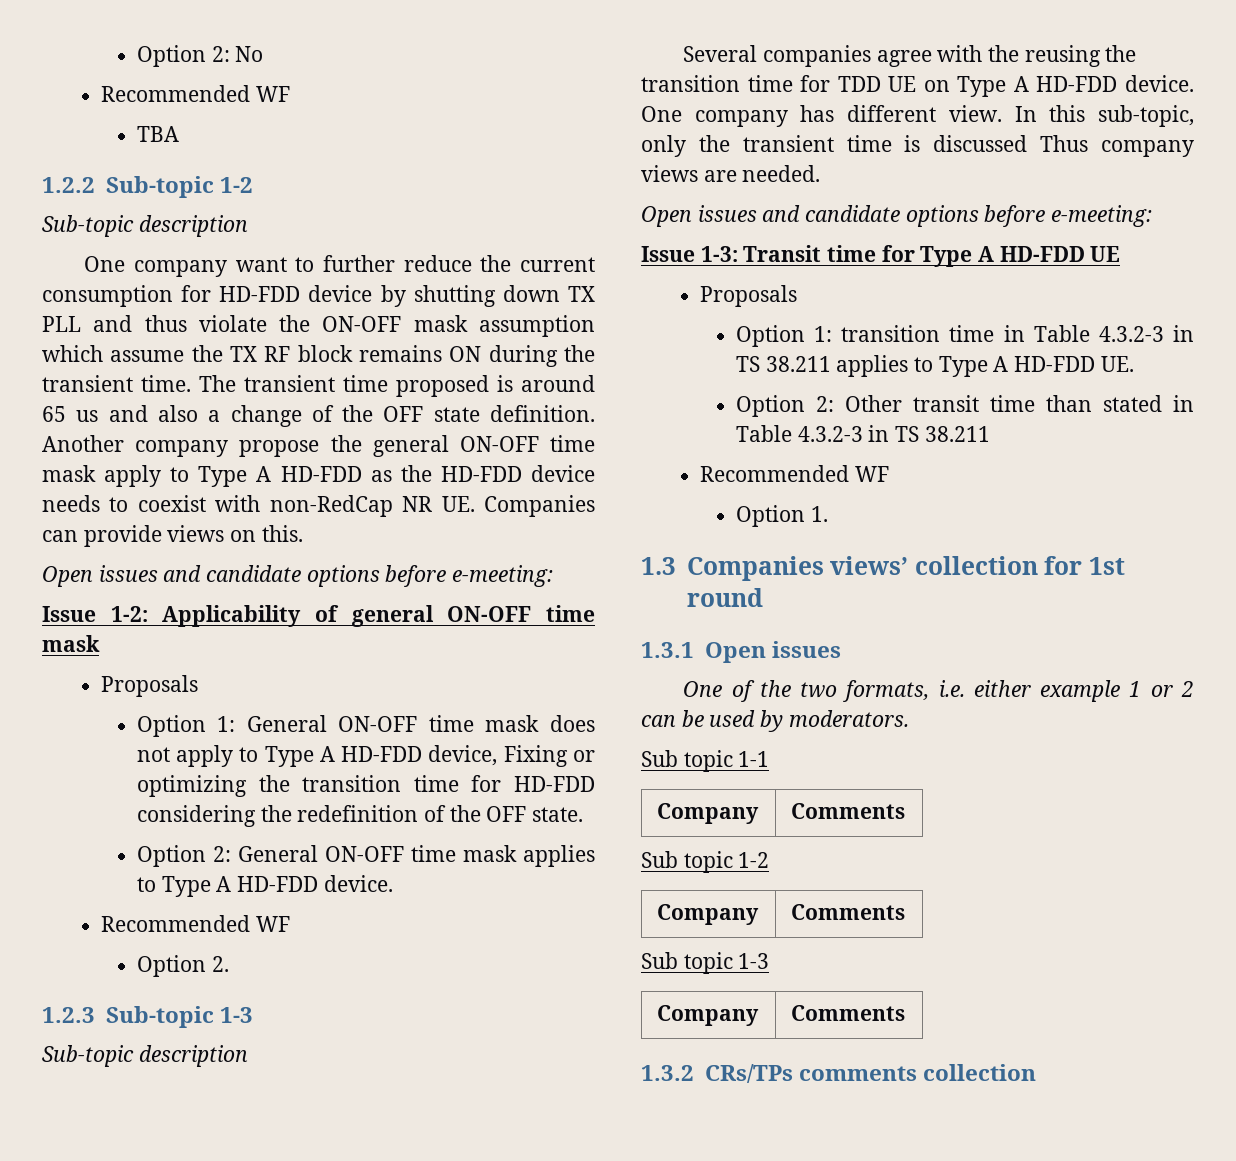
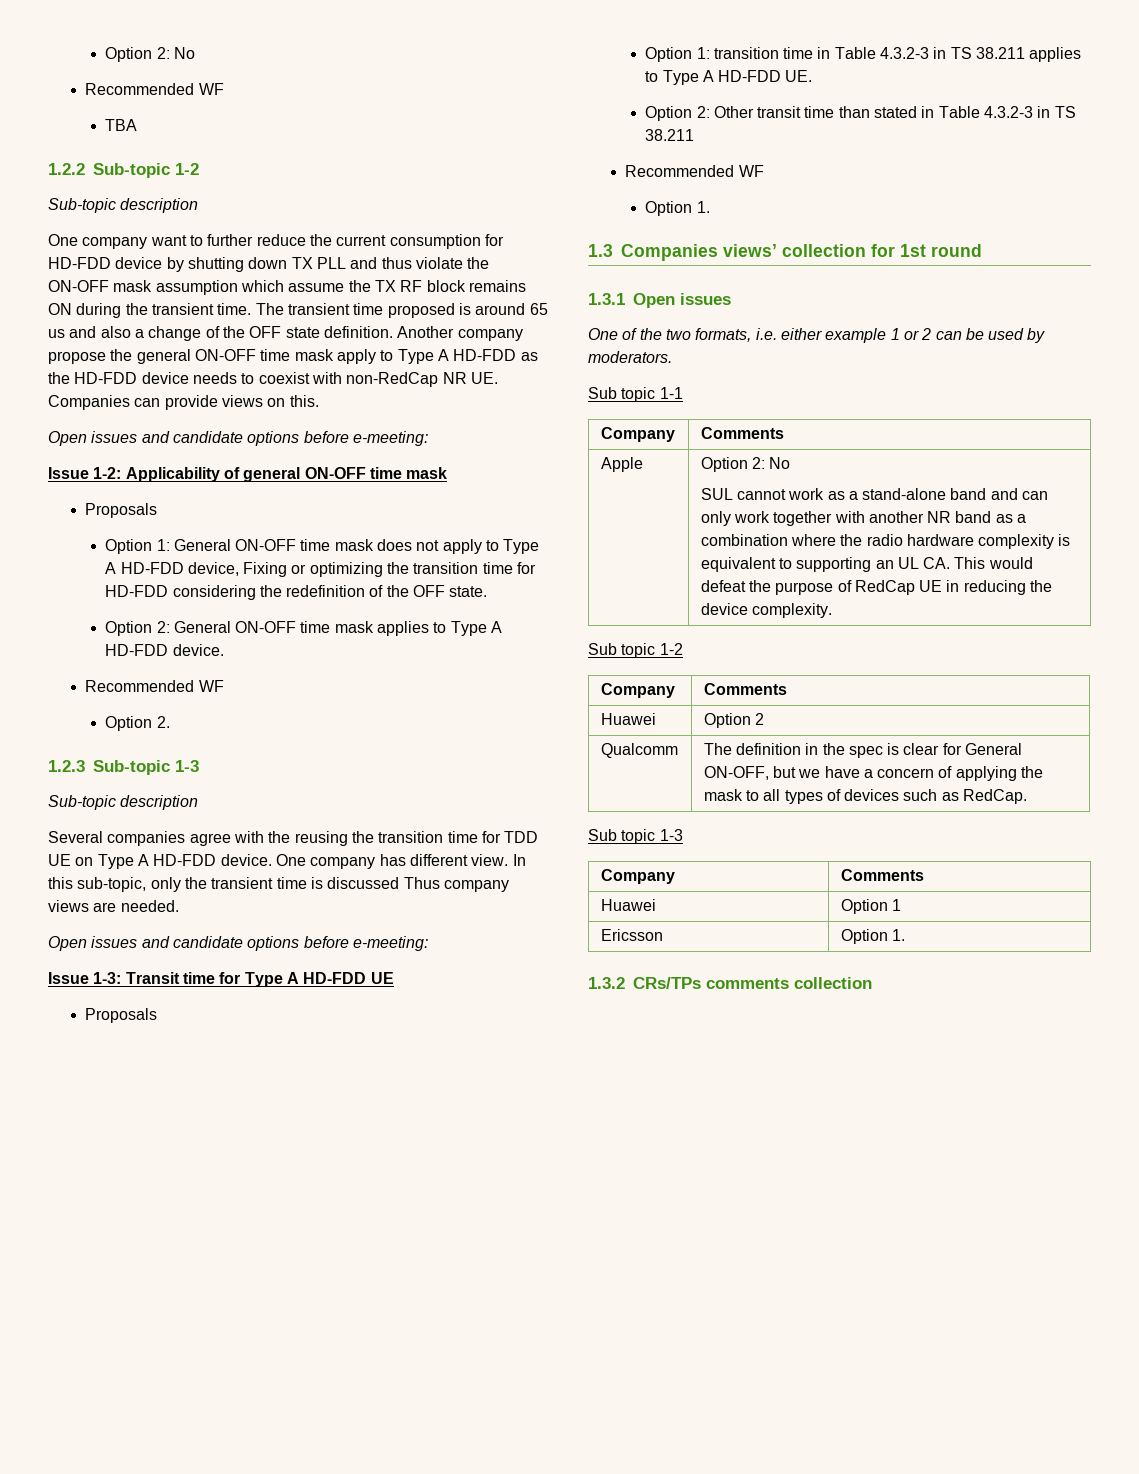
+ Apple | Option 2: No
+ SUL cannot work as a stand-alone band and can only work together with another NR band as a combination where the radio hardware complexity is equivalent to supporting an UL CA. This would defeat the purpose of RedCap UE in reducing the device complexity.
+ Huawei | Option 2
+ Qualcomm | The definition in the spec is clear for General ON-OFF, but we have a concern of applying the mask to all types of devices such as RedCap.
+ Huawei | Option 1
+ Ericsson | Option 1.

